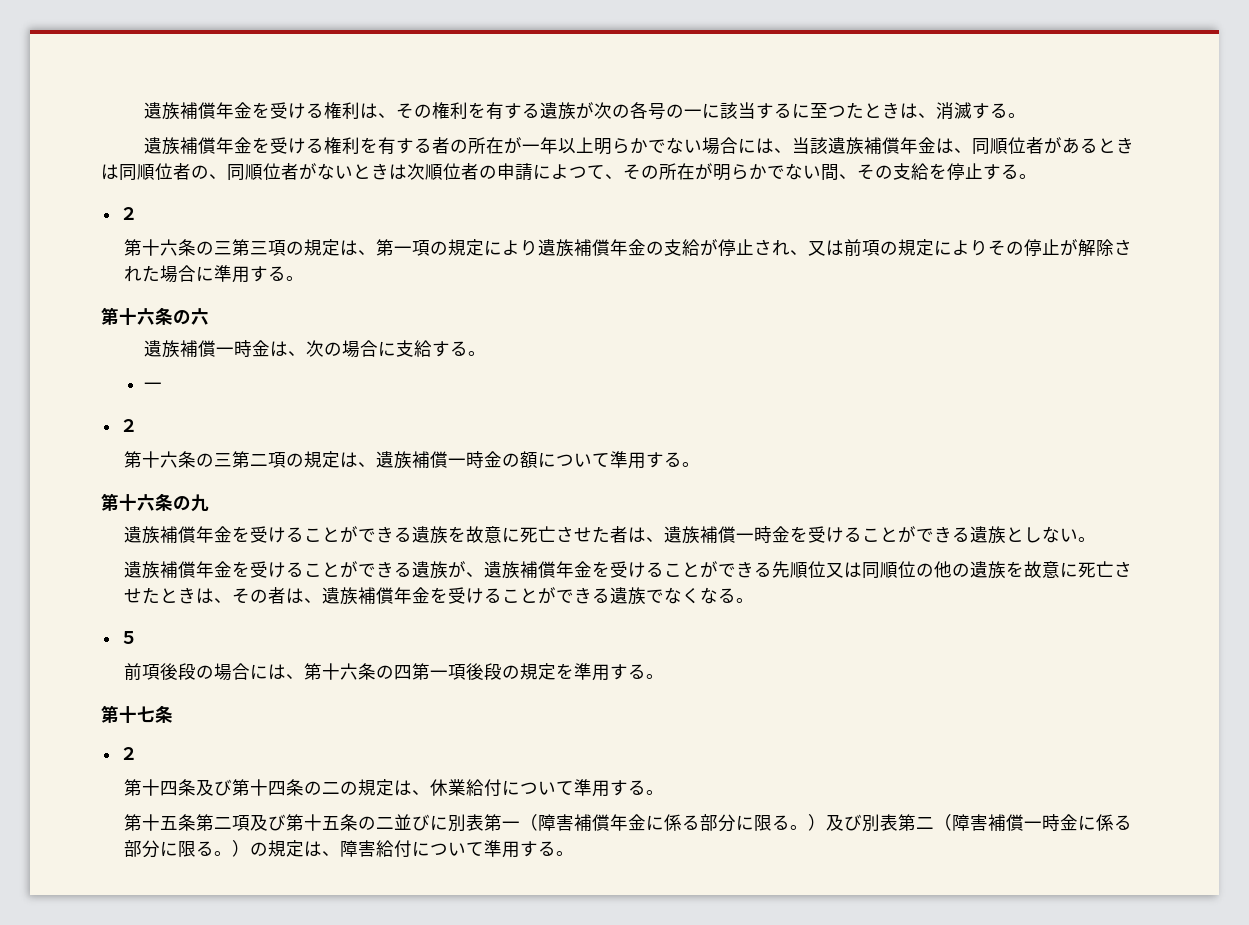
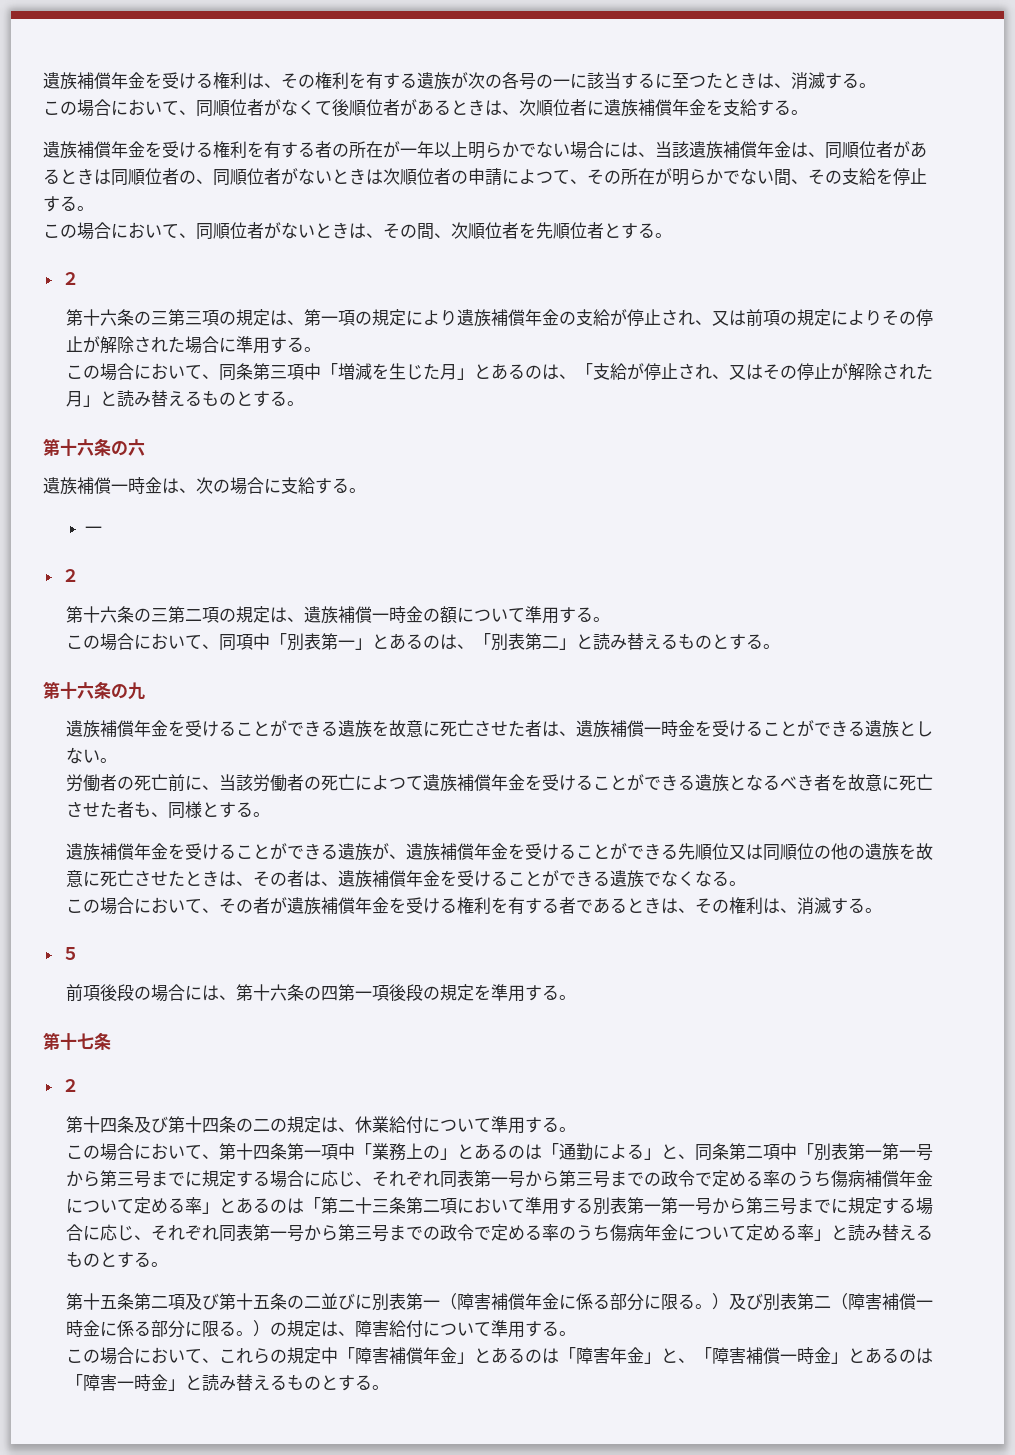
+ この場合において、同順位者がなくて後順位者があるときは、次順位者に遺族補償年金を支給する。
+ この場合において、同順位者がないときは、その間、次順位者を先順位者とする。
+ この場合において、同条第三項中「増減を生じた月」とあるのは、「支給が停止され、又はその停止が解除された月」と読み替えるものとする。
+ この場合において、同項中「別表第一」とあるのは、「別表第二」と読み替えるものとする。
+ 労働者の死亡前に、当該労働者の死亡によつて遺族補償年金を受けることができる遺族となるべき者を故意に死亡させた者も、同様とする。
+ この場合において、その者が遺族補償年金を受ける権利を有する者であるときは、その権利は、消滅する。
+ この場合において、第十四条第一項中「業務上の」とあるのは「通勤による」と、同条第二項中「別表第一第一号から第三号までに規定する場合に応じ、それぞれ同表第一号から第三号までの政令で定める率のうち傷病補償年金について定める率」とあるのは「第二十三条第二項において準用する別表第一第一号から第三号までに規定する場合に応じ、それぞれ同表第一号から第三号までの政令で定める率のうち傷病年金について定める率」と読み替えるものとする。
+ この場合において、これらの規定中「障害補償年金」とあるのは「障害年金」と、「障害補償一時金」とあるのは「障害一時金」と読み替えるものとする。

